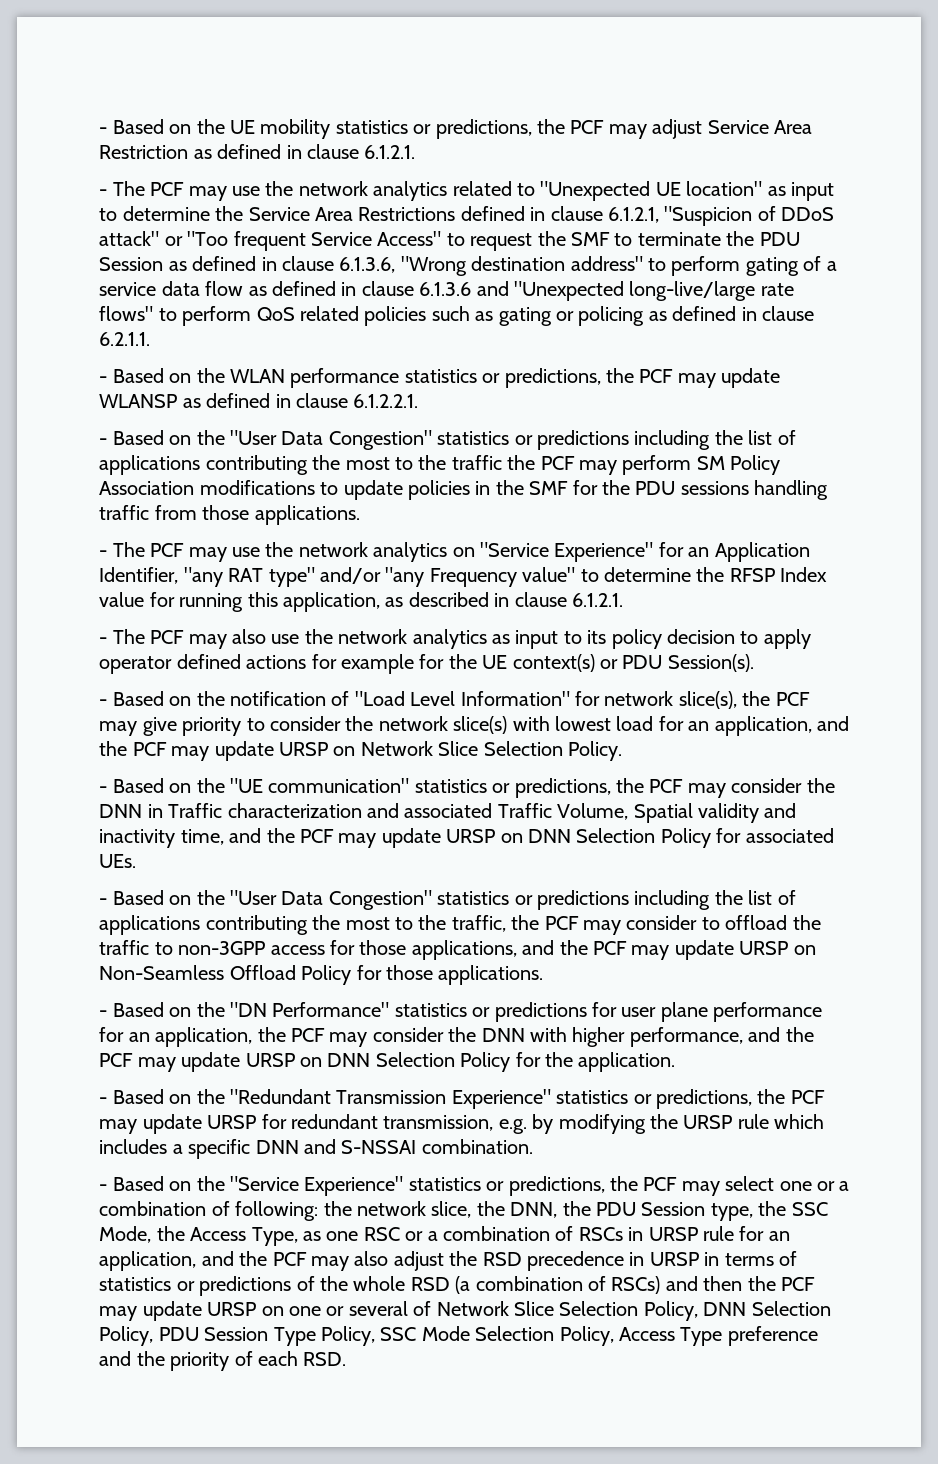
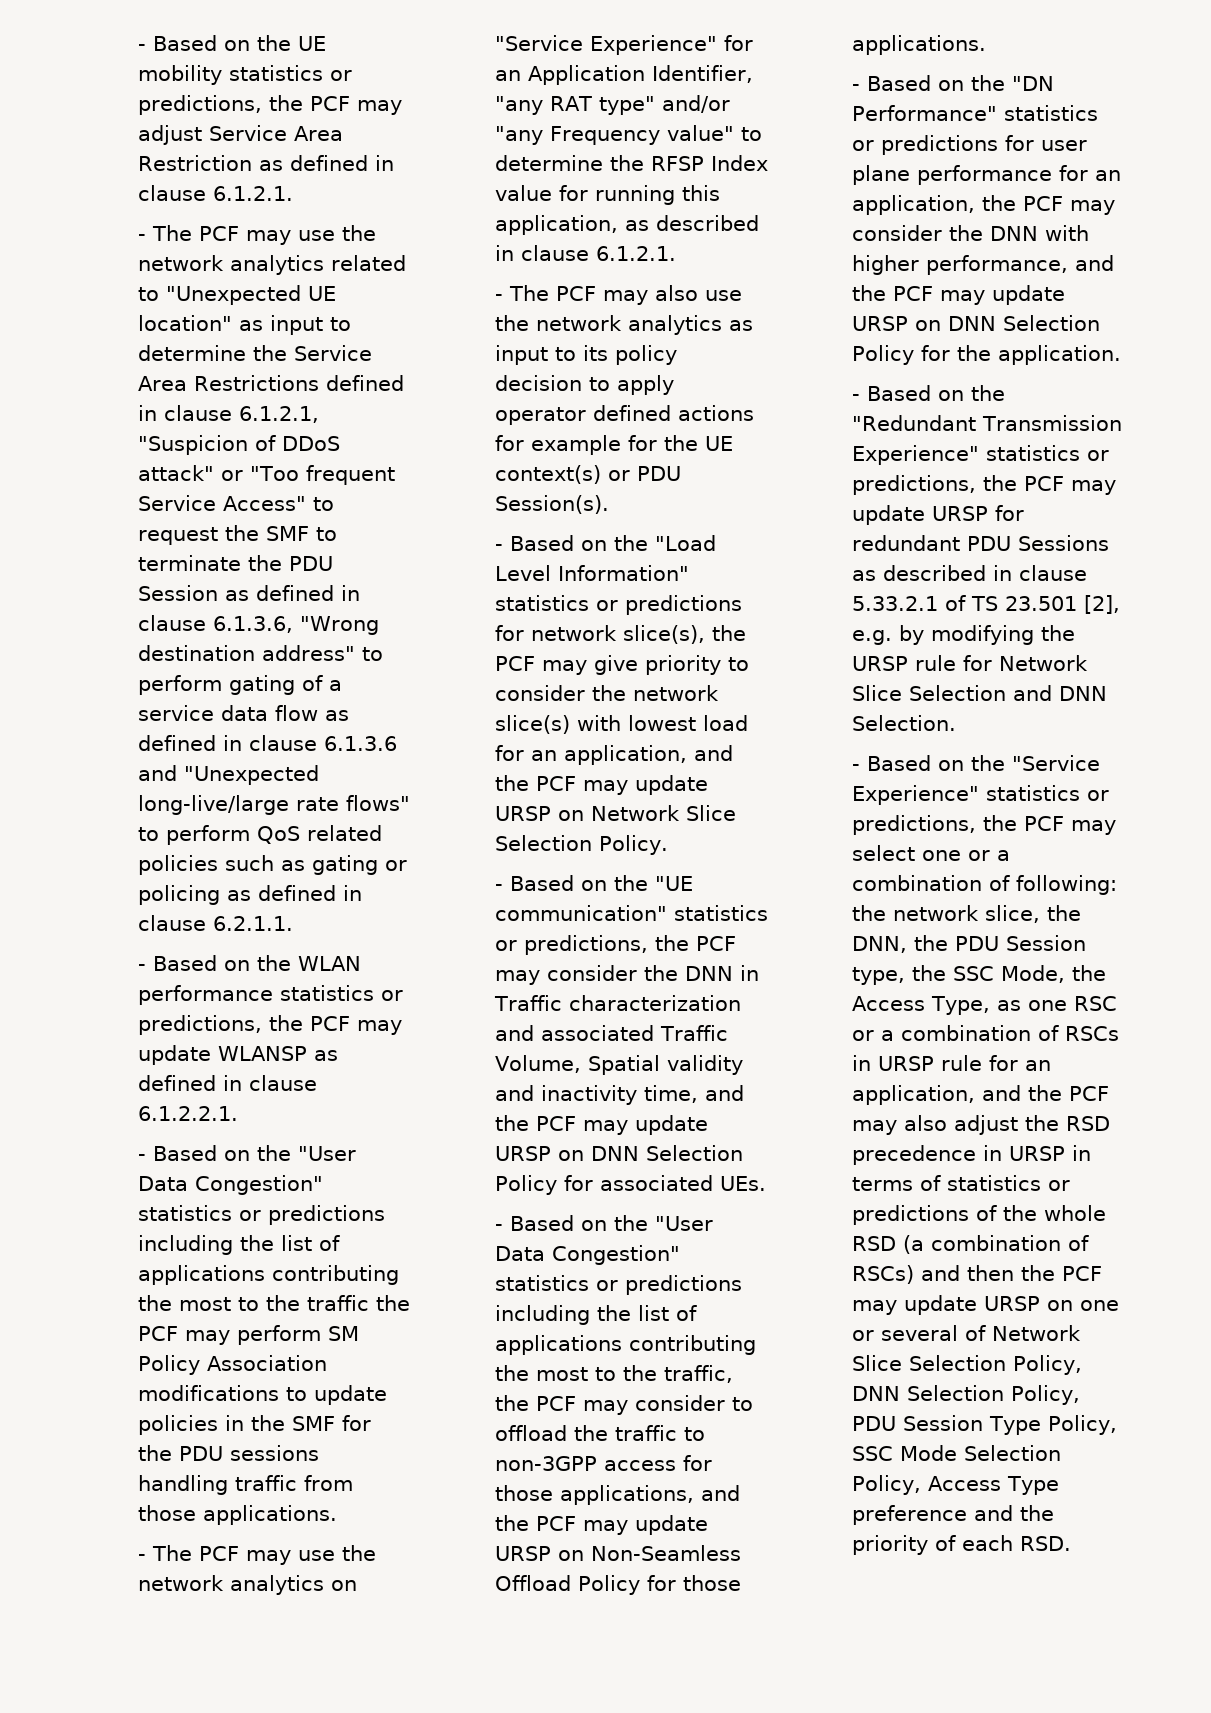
- - Based on the notification of "Load Level Information" for network slice(s), the PCF may give priority to consider the network slice(s) with lowest load for an application, and the PCF may update URSP on Network Slice Selection Policy.
+ - Based on the "Load Level Information" statistics or predictions for network slice(s), the PCF may give priority to consider the network slice(s) with lowest load for an application, and the PCF may update URSP on Network Slice Selection Policy.
- - Based on the "Redundant Transmission Experience" statistics or predictions, the PCF may update URSP for redundant transmission, e.g. by modifying the URSP rule which includes a specific DNN and S-NSSAI combination.
+ - Based on the "Redundant Transmission Experience" statistics or predictions, the PCF may update URSP for redundant PDU Sessions as described in clause 5.33.2.1 of TS 23.501 [2], e.g. by modifying the URSP rule for Network Slice Selection and DNN Selection.

